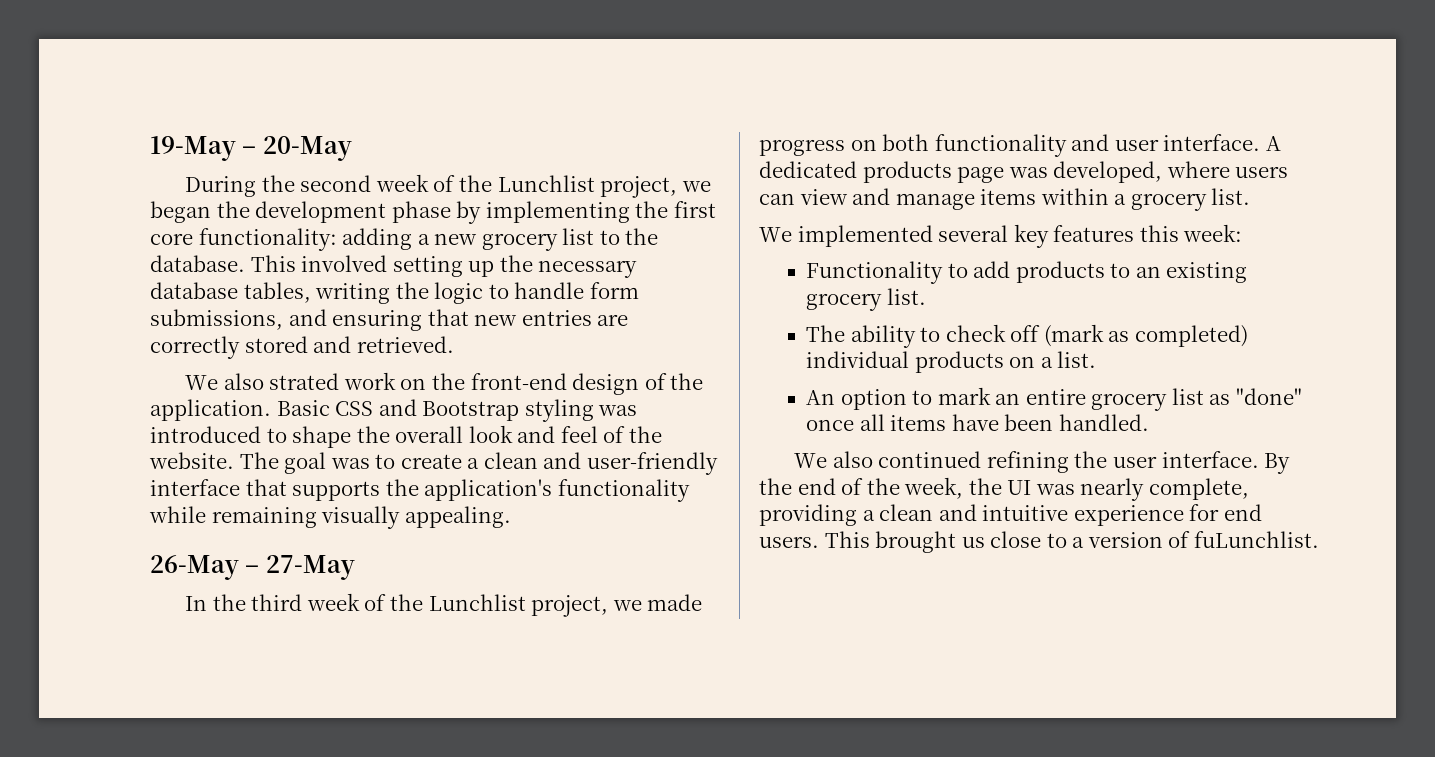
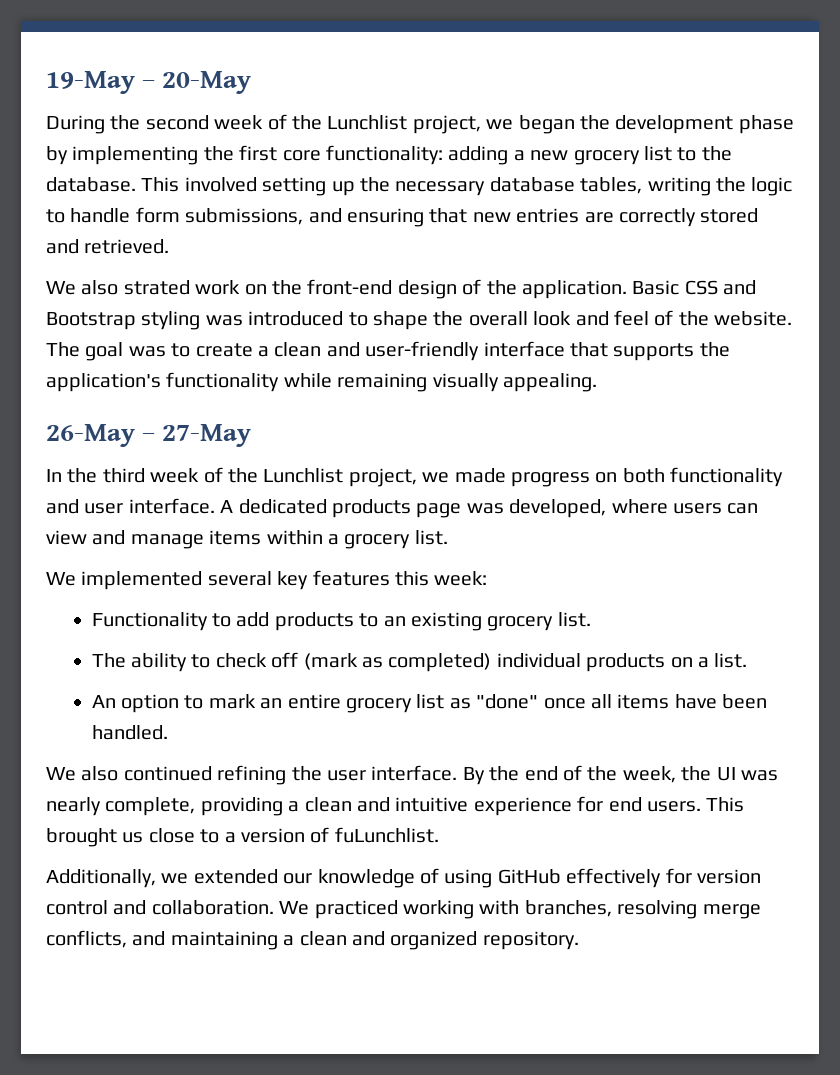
+ Additionally, we extended our knowledge of using GitHub effectively for version control and collaboration. We practiced working with branches, resolving merge conflicts, and maintaining a clean and organized repository.

